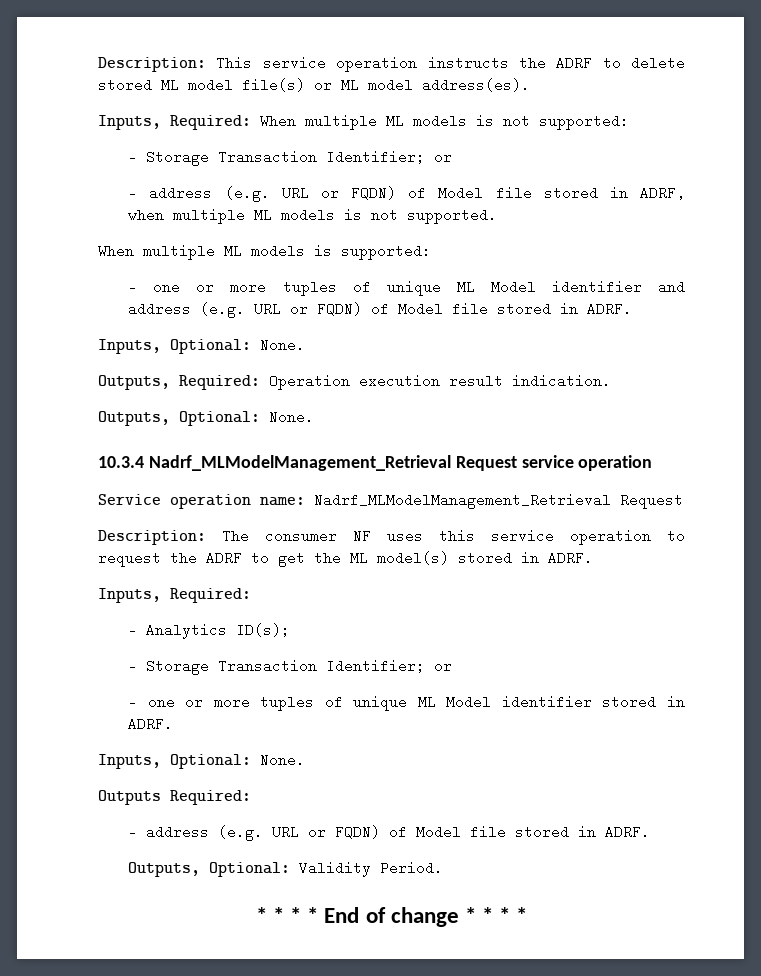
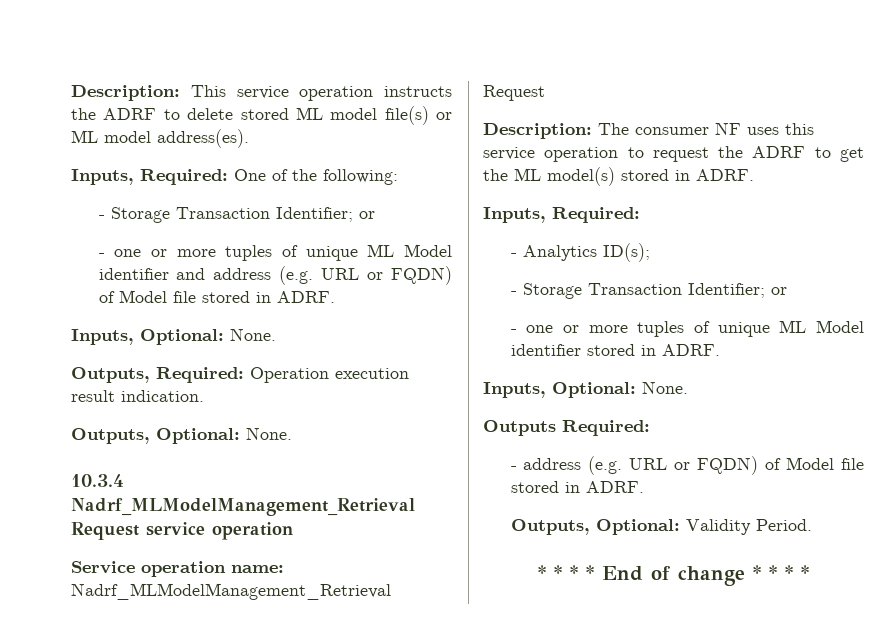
- Inputs, Required: When multiple ML models is not supported:
+ Inputs, Required: One of the following:
  - Storage Transaction Identifier; or
- - address (e.g. URL or FQDN) of Model file stored in ADRF, when multiple ML models is not supported.
- When multiple ML models is supported:

